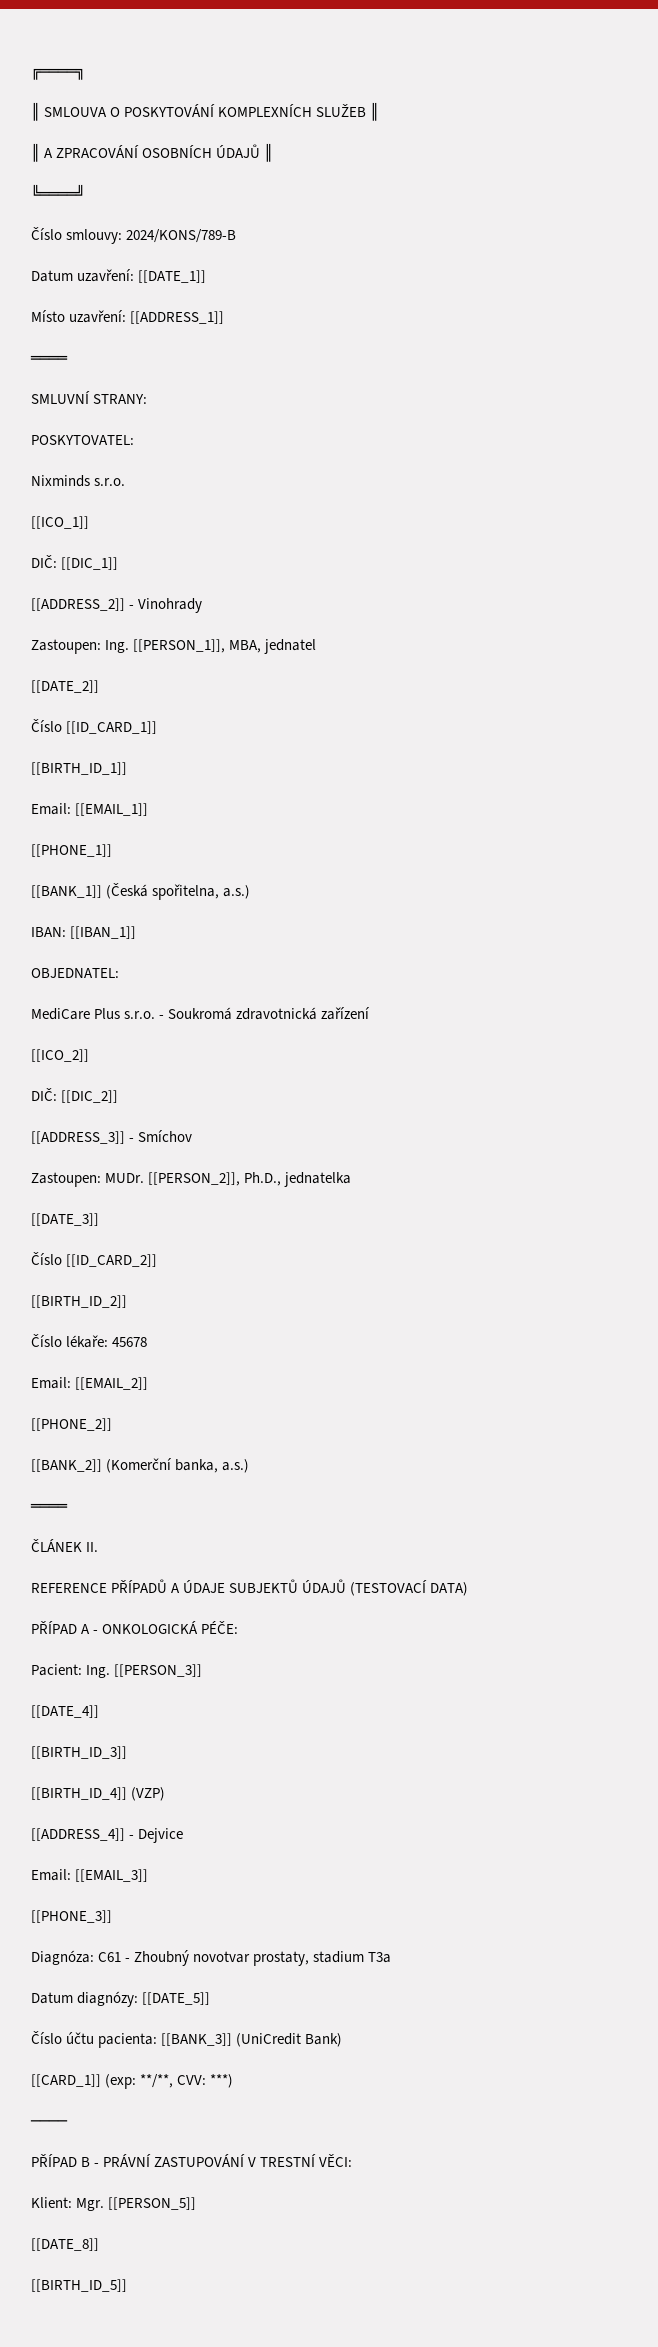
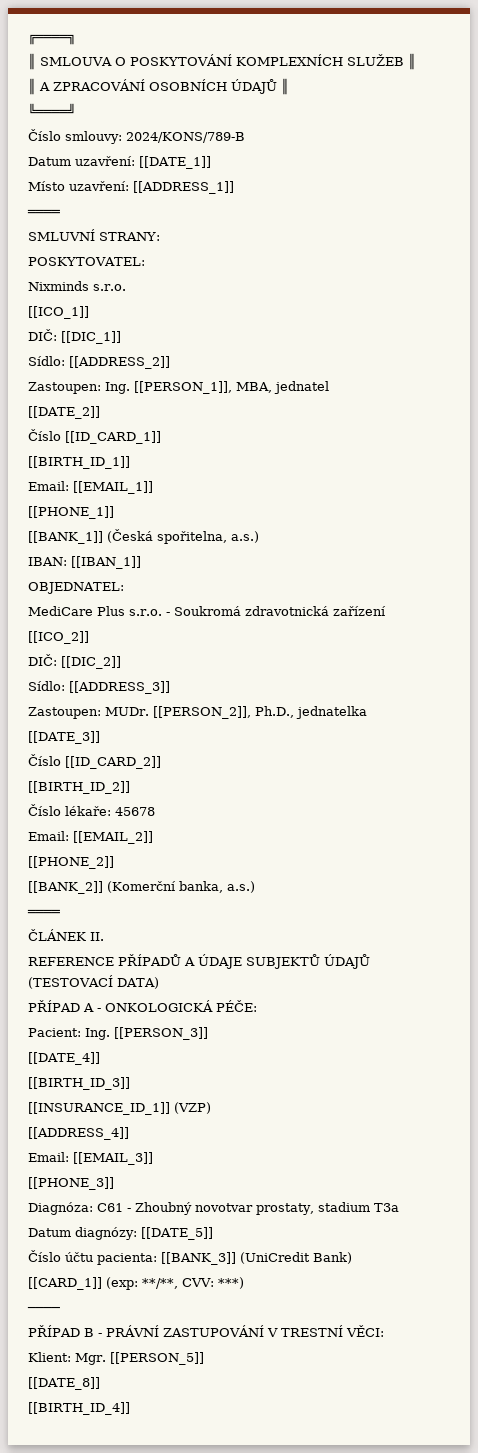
- [[ADDRESS_2]] - Vinohrady
+ Sídlo: [[ADDRESS_2]]
- [[ADDRESS_3]] - Smíchov
+ Sídlo: [[ADDRESS_3]]
- [[BIRTH_ID_4]] (VZP)
+ [[INSURANCE_ID_1]] (VZP)
- [[ADDRESS_4]] - Dejvice
+ [[ADDRESS_4]]
- [[BIRTH_ID_5]]
+ [[BIRTH_ID_4]]

